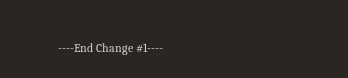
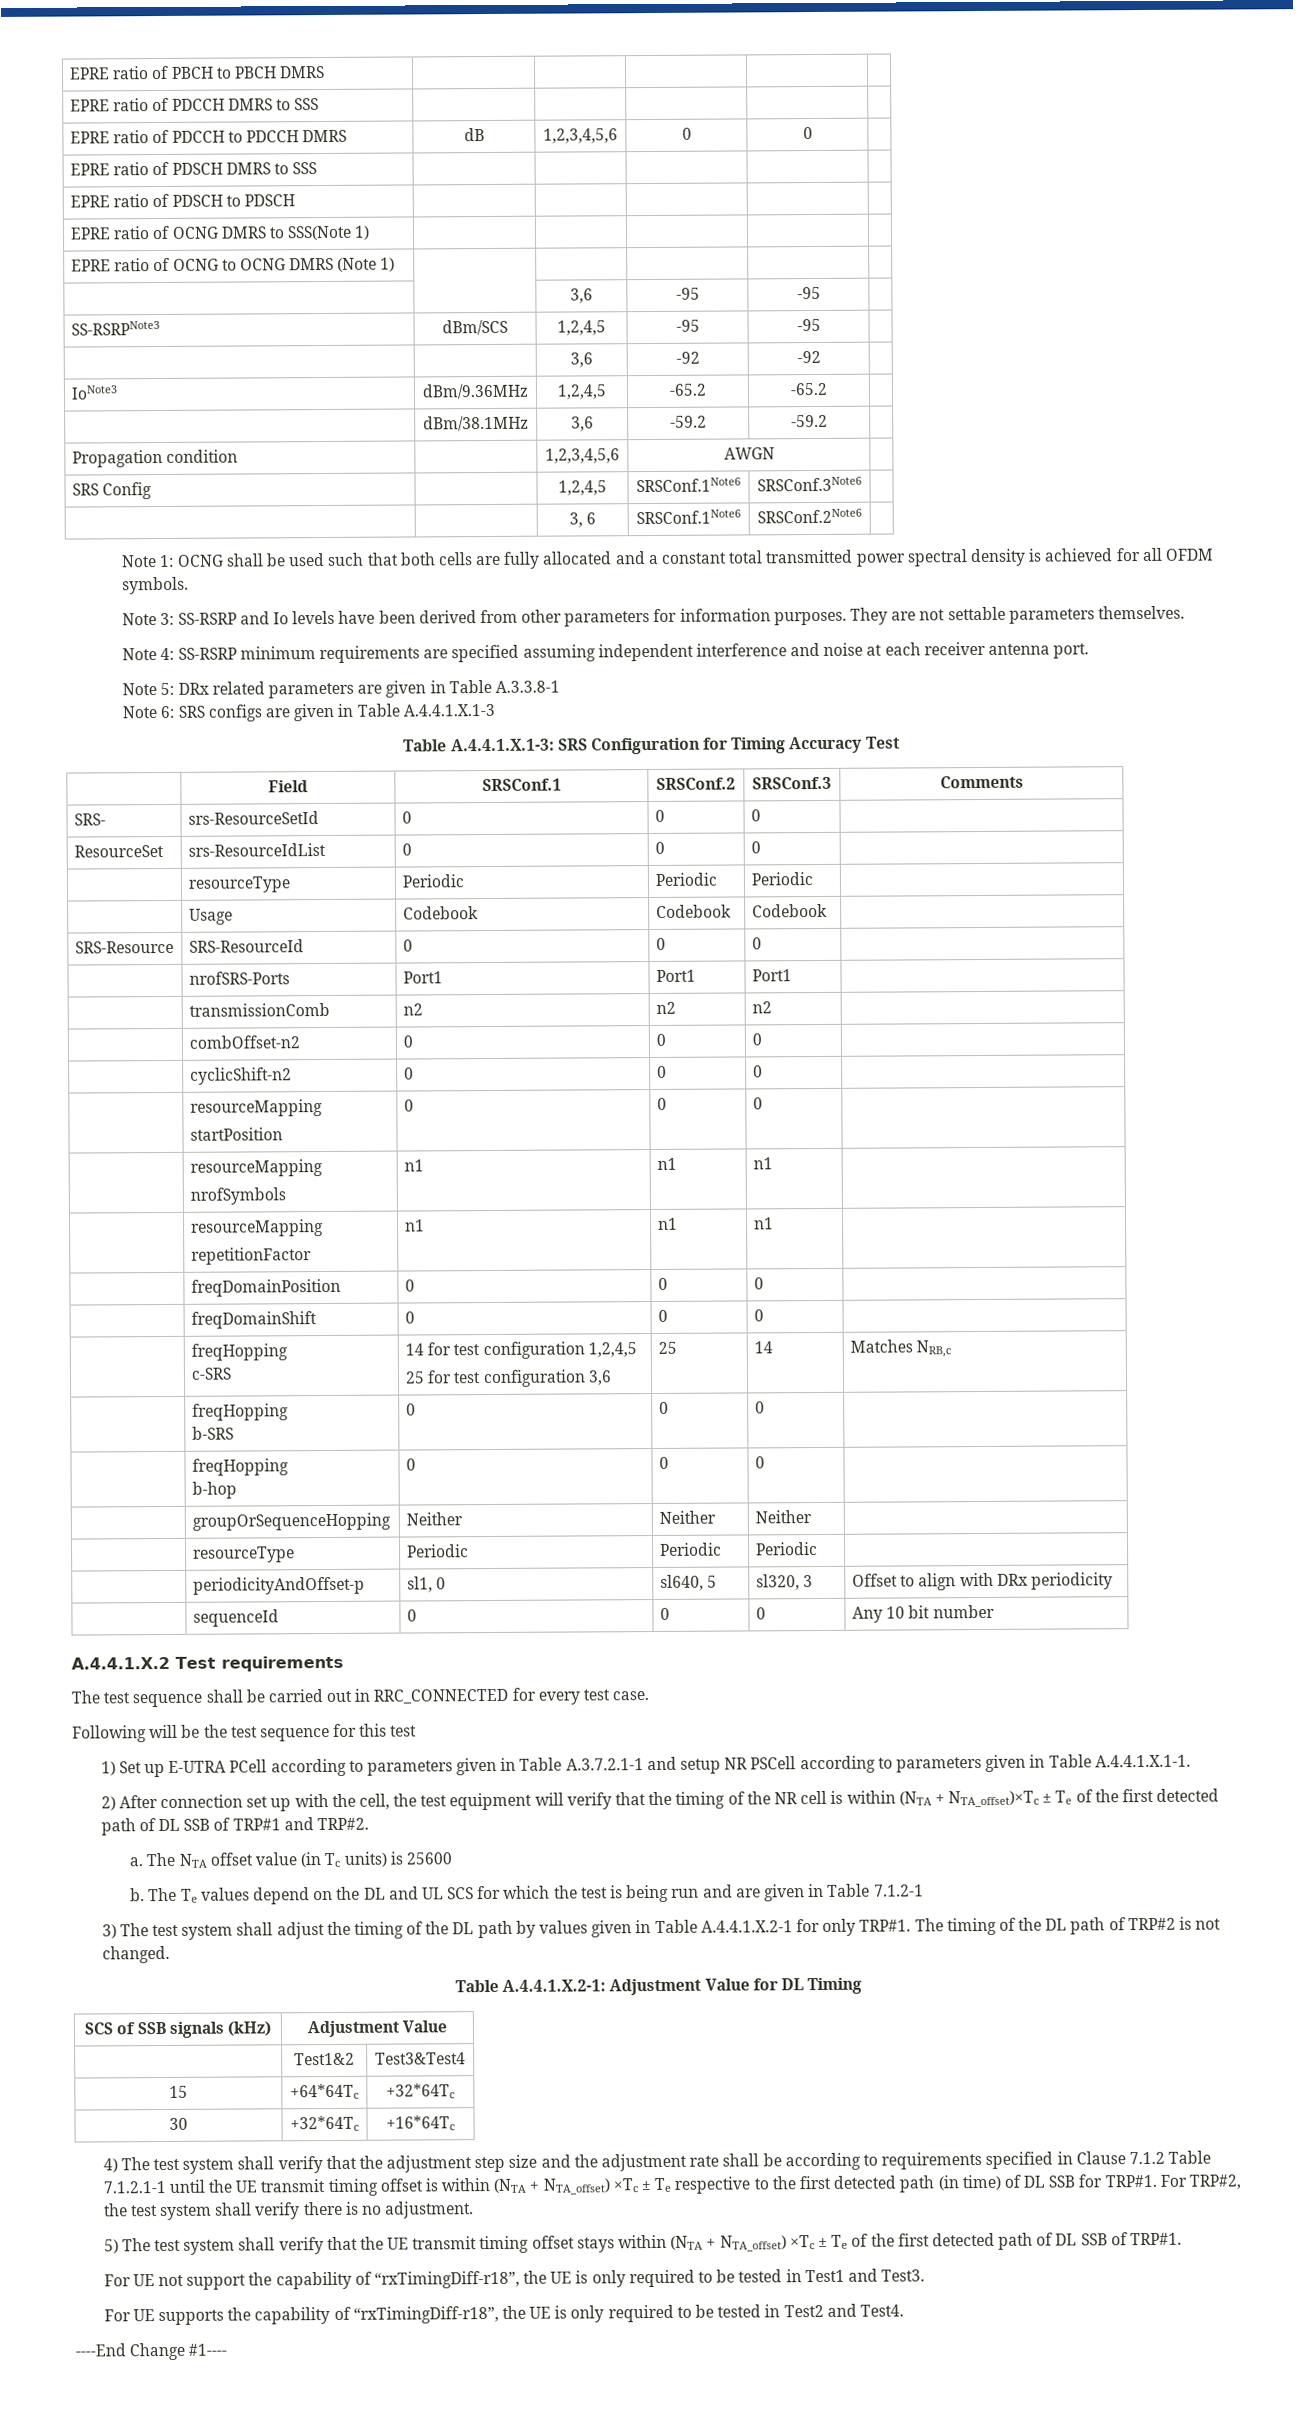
+ EPRE ratio of PBCH to PBCH DMRS | | | | |
+ EPRE ratio of PDCCH DMRS to SSS | | | | |
+ EPRE ratio of PDCCH to PDCCH DMRS | dB | 1,2,3,4,5,6 | 0 | 0 |
+ EPRE ratio of PDSCH DMRS to SSS | | | | |
+ EPRE ratio of PDSCH to PDSCH | | | | |
+ EPRE ratio of OCNG DMRS to SSS(Note 1) | | | | |
+ EPRE ratio of OCNG to OCNG DMRS (Note 1) | | | | |
+ | | 3,6 | -95 | -95 |
+ SS-RSRPNote3 | dBm/SCS | 1,2,4,5 | -95 | -95 |
+ | | 3,6 | -92 | -92 |
+ IoNote3 | dBm/9.36MHz | 1,2,4,5 | -65.2 | -65.2 |
+ | dBm/38.1MHz | 3,6 | -59.2 | -59.2 |
+ Propagation condition | | 1,2,3,4,5,6 | AWGN |
+ SRS Config | | 1,2,4,5 | SRSConf.1Note6 | SRSConf.3Note6 |
+ | | 3, 6 | SRSConf.1Note6 | SRSConf.2Note6 |
+ Note 1: OCNG shall be used such that both cells are fully allocated and a constant total transmitted power spectral density is achieved for all OFDM symbols.
+ Note 3: SS-RSRP and Io levels have been derived from other parameters for information purposes. They are not settable parameters themselves.
+ Note 4: SS-RSRP minimum requirements are specified assuming independent interference and noise at each receiver antenna port.
+ Note 5: DRx related parameters are given in Table A.3.3.8-1
+ Note 6: SRS configs are given in Table A.4.4.1.X.1-3
+ Table A.4.4.1.X.1-3: SRS Configuration for Timing Accuracy Test
+ | Field | SRSConf.1 | SRSConf.2 | SRSConf.3 | Comments
+ SRS- | srs-ResourceSetId | 0 | 0 | 0 |
+ ResourceSet | srs-ResourceIdList | 0 | 0 | 0 |
+ | resourceType | Periodic | Periodic | Periodic |
+ | Usage | Codebook | Codebook | Codebook |
+ SRS-Resource | SRS-ResourceId | 0 | 0 | 0 |
+ | nrofSRS-Ports | Port1 | Port1 | Port1 |
+ | transmissionComb | n2 | n2 | n2 |
+ | combOffset-n2 | 0 | 0 | 0 |
+ | cyclicShift-n2 | 0 | 0 | 0 |
+ | resourceMapping
+ startPosition | 0 | 0 | 0 |
+ | resourceMapping
+ nrofSymbols | n1 | n1 | n1 |
+ | resourceMapping
+ repetitionFactor | n1 | n1 | n1 |
+ | freqDomainPosition | 0 | 0 | 0 |
+ | freqDomainShift | 0 | 0 | 0 |
+ | freqHopping
+ c-SRS | 14 for test configuration 1,2,4,5
+ 25 for test configuration 3,6 | 25 | 14 | Matches NRB,c
+ | freqHopping
+ b-SRS | 0 | 0 | 0 |
+ | freqHopping
+ b-hop | 0 | 0 | 0 |
+ | groupOrSequenceHopping | Neither | Neither | Neither |
+ | resourceType | Periodic | Periodic | Periodic |
+ | periodicityAndOffset-p | sl1, 0 | sl640, 5 | sl320, 3 | Offset to align with DRx periodicity
+ | sequenceId | 0 | 0 | 0 | Any 10 bit number
+ A.4.4.1.X.2 Test requirements
+ The test sequence shall be carried out in RRC_CONNECTED for every test case.
+ Following will be the test sequence for this test
+ 1) Set up E-UTRA PCell according to parameters given in Table A.3.7.2.1-1 and setup NR PSCell according to parameters given in Table A.4.4.1.X.1-1.
+ 2) After connection set up with the cell, the test equipment will verify that the timing of the NR cell is within (NTA + NTA_offset)×Tc ± Te of the first detected path of DL SSB of TRP#1 and TRP#2.
+ a. The NTA offset value (in Tc units) is 25600
+ b. The Te values depend on the DL and UL SCS for which the test is being run and are given in Table 7.1.2-1
+ 3) The test system shall adjust the timing of the DL path by values given in Table A.4.4.1.X.2-1 for only TRP#1. The timing of the DL path of TRP#2 is not changed.
+ Table A.4.4.1.X.2-1: Adjustment Value for DL Timing
+ SCS of SSB signals (kHz) | Adjustment Value
+ | Test1&2 | Test3&Test4
+ 15 | +64*64Tc | +32*64Tc
+ 30 | +32*64Tc | +16*64Tc
+ 4) The test system shall verify that the adjustment step size and the adjustment rate shall be according to requirements specified in Clause 7.1.2 Table 7.1.2.1-1 until the UE transmit timing offset is within (NTA + NTA_offset) ×Tc ± Te respective to the first detected path (in time) of DL SSB for TRP#1. For TRP#2, the test system shall verify there is no adjustment.
+ 5) The test system shall verify that the UE transmit timing offset stays within (NTA + NTA_offset) ×Tc ± Te of the first detected path of DL SSB of TRP#1.
+ For UE not support the capability of “rxTimingDiff-r18”, the UE is only required to be tested in Test1 and Test3.
+ For UE supports the capability of “rxTimingDiff-r18”, the UE is only required to be tested in Test2 and Test4.

